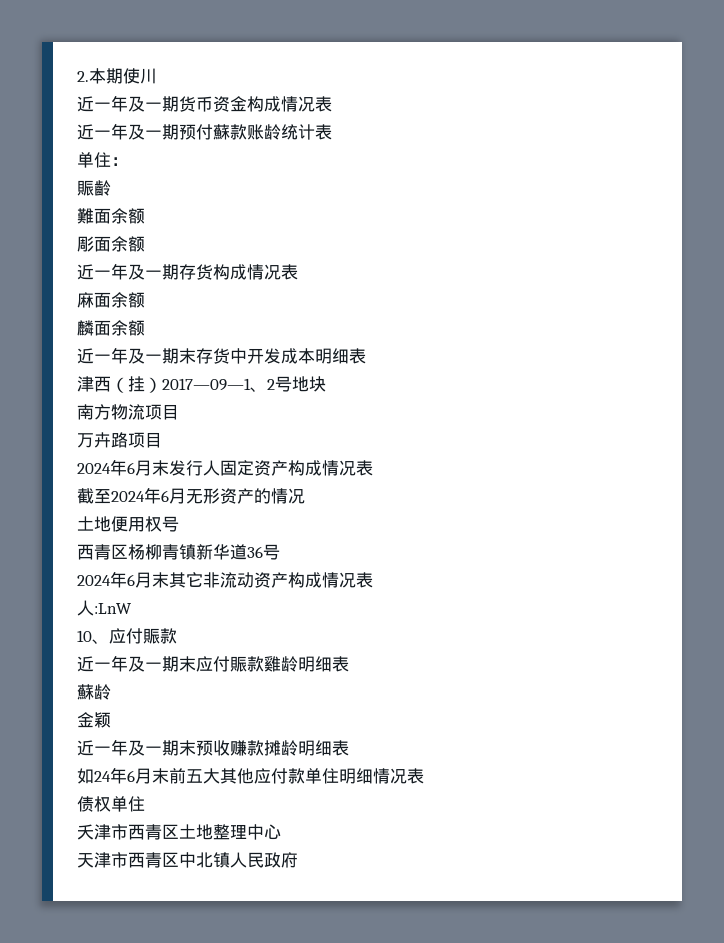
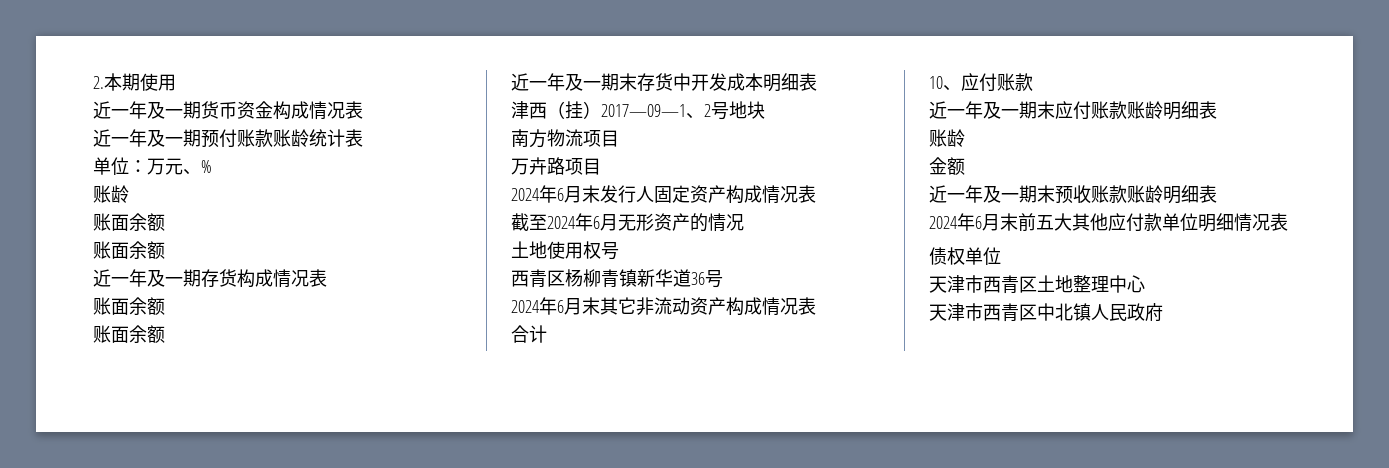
- 2.本期使川
+ 2.本期使用
- 近一年及一期预付蘇款账龄统计表
+ 近一年及一期预付账款账龄统计表
- 单住：
- 賑齡
- 難面余额
- 彫面余额
+ 单位：万元、%
+ 账龄
+ 账面余额
+ 账面余额
  近一年及一期存货构成情况表
- 麻面余额
- 麟面余额
+ 账面余额
+ 账面余额
- 土地便用权号
+ 土地使用权号
- 人:LnW
+ 合计
- 10、应付賑款
+ 10、应付账款
- 近一年及一期末应付賑款雞龄明细表
- 蘇龄
+ 近一年及一期末应付账款账龄明细表
+ 账龄
- 金颖
+ 金额
- 近一年及一期末预收赚款摊龄明细表
- 如24年6月末前五大其他应付款单住明细情况表
+ 近一年及一期末预收账款账龄明细表
+ 2024年6月末前五大其他应付款单位明细情况表
- 债权单住
- 夭津市西青区土地整理中心
+ 债权单位
+ 天津市西青区土地整理中心

